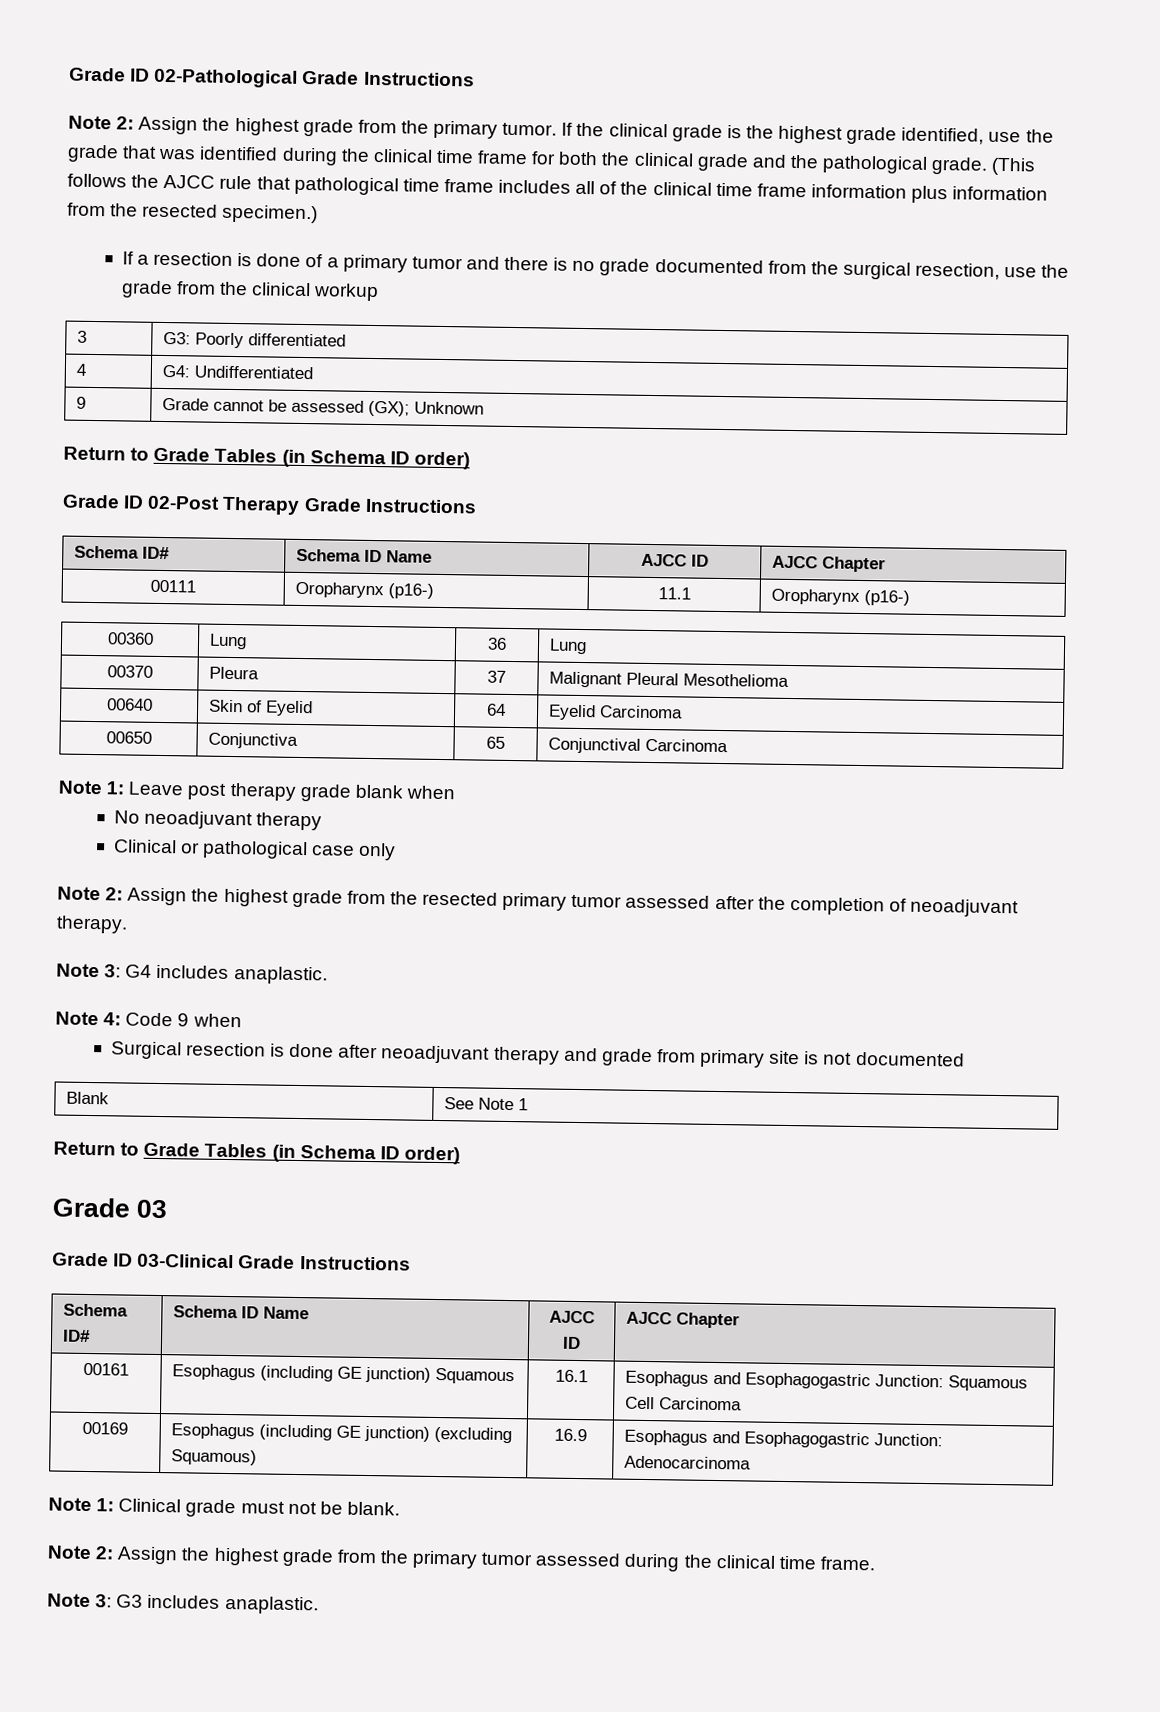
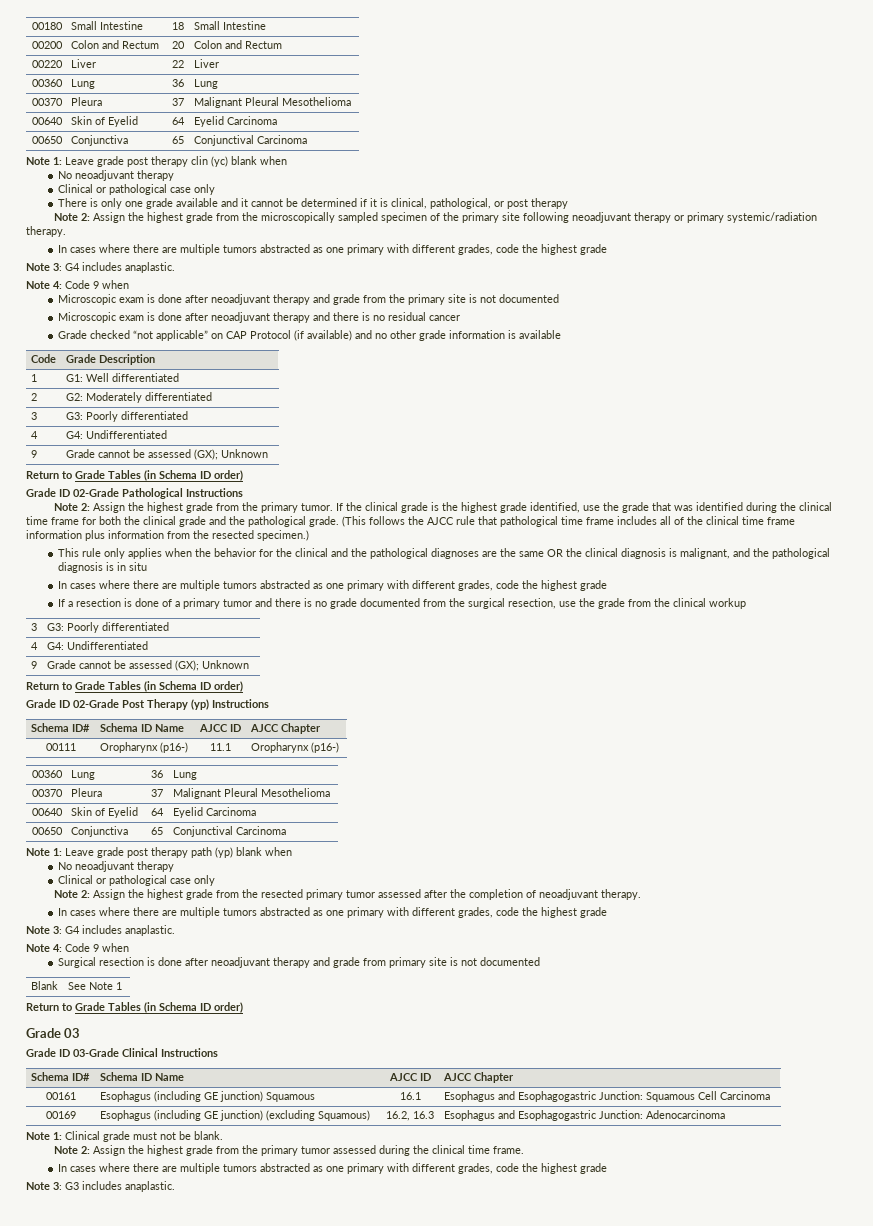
- Grade ID 02-Pathological Grade Instructions
+ 00180 | Small Intestine | 18 | Small Intestine
+ 00200 | Colon and Rectum | 20 | Colon and Rectum
+ 00220 | Liver | 22 | Liver
+ 00360 | Lung | 36 | Lung
+ 00370 | Pleura | 37 | Malignant Pleural Mesothelioma
+ 00640 | Skin of Eyelid | 64 | Eyelid Carcinoma
+ 00650 | Conjunctiva | 65 | Conjunctival Carcinoma
+ Note 1: Leave grade post therapy clin (yc) blank when
+ No neoadjuvant therapy
+ Clinical or pathological case only
+ There is only one grade available and it cannot be determined if it is clinical, pathological, or post therapy
+ Note 2: Assign the highest grade from the microscopically sampled specimen of the primary site following neoadjuvant therapy or primary systemic/radiation therapy.
+ In cases where there are multiple tumors abstracted as one primary with different grades, code the highest grade
+ Note 3: G4 includes anaplastic.
+ Note 4: Code 9 when
+ Microscopic exam is done after neoadjuvant therapy and grade from the primary site is not documented
+ Microscopic exam is done after neoadjuvant therapy and there is no residual cancer
+ Grade checked “not applicable” on CAP Protocol (if available) and no other grade information is available
+ Code | Grade Description
+ 1 | G1: Well differentiated
+ 2 | G2: Moderately differentiated
+ 3 | G3: Poorly differentiated
+ 4 | G4: Undifferentiated
+ 9 | Grade cannot be assessed (GX); Unknown
+ Return to Grade Tables (in Schema ID order)
+ Grade ID 02-Grade Pathological Instructions
+ This rule only applies when the behavior for the clinical and the pathological diagnoses are the same OR the clinical diagnosis is malignant, and the pathological diagnosis is in situ
+ In cases where there are multiple tumors abstracted as one primary with different grades, code the highest grade
- Grade ID 02-Post Therapy Grade Instructions
+ Grade ID 02-Grade Post Therapy (yp) Instructions
- Note 1: Leave post therapy grade blank when
+ Note 1: Leave grade post therapy path (yp) blank when
  Note 2: Assign the highest grade from the resected primary tumor assessed after the completion of neoadjuvant therapy.
+ In cases where there are multiple tumors abstracted as one primary with different grades, code the highest grade
- Grade ID 03-Clinical Grade Instructions
+ Grade ID 03-Grade Clinical Instructions
- 00169 | Esophagus (including GE junction) (excluding Squamous) | 16.9 | Esophagus and Esophagogastric Junction: Adenocarcinoma
+ 00169 | Esophagus (including GE junction) (excluding Squamous) | 16.2, 16.3 | Esophagus and Esophagogastric Junction: Adenocarcinoma
  Note 2: Assign the highest grade from the primary tumor assessed during the clinical time frame.
+ In cases where there are multiple tumors abstracted as one primary with different grades, code the highest grade

